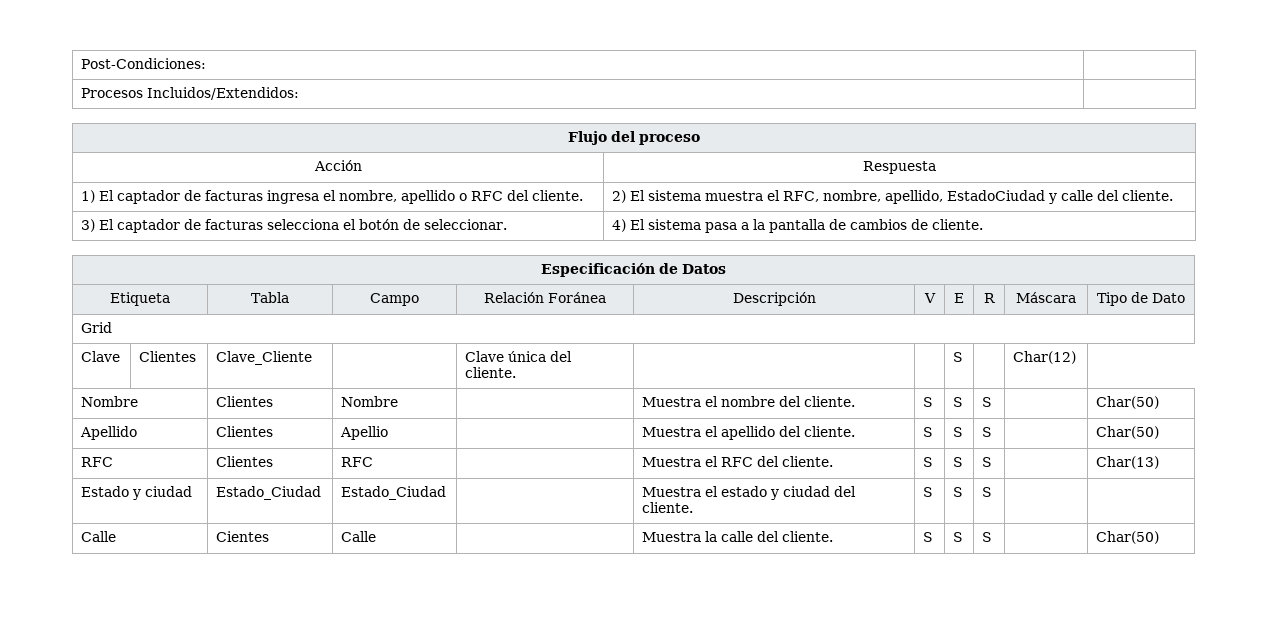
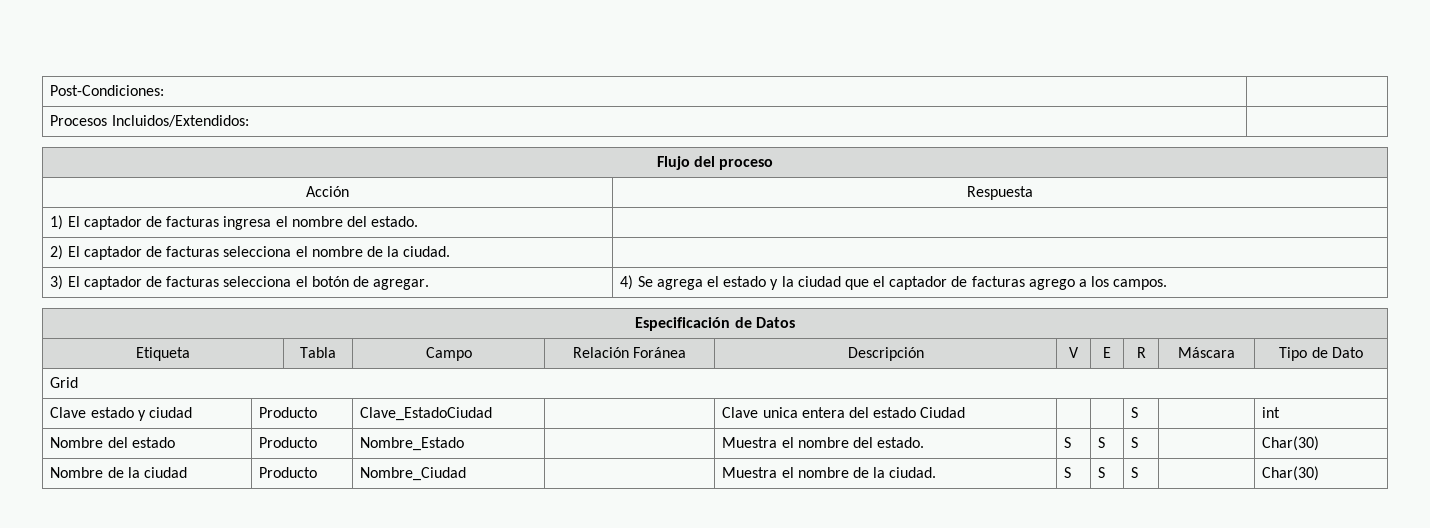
- 1) El captador de facturas ingresa el nombre, apellido o RFC del cliente. | 2) El sistema muestra el RFC, nombre, apellido, EstadoCiudad y calle del cliente.
+ 1) El captador de facturas ingresa el nombre del estado. |
+ 2) El captador de facturas selecciona el nombre de la ciudad. |
- 3) El captador de facturas selecciona el botón de seleccionar. | 4) El sistema pasa a la pantalla de cambios de cliente.
+ 3) El captador de facturas selecciona el botón de agregar. | 4) Se agrega el estado y la ciudad que el captador de facturas agrego a los campos.
- Clave | Clientes | Clave_Cliente | | Clave única del cliente. | | | S | | Char(12)
- Nombre | Clientes | Nombre | | Muestra el nombre del cliente. | S | S | S | | Char(50)
- Apellido | Clientes | Apellio | | Muestra el apellido del cliente. | S | S | S | | Char(50)
- RFC | Clientes | RFC | | Muestra el RFC del cliente. | S | S | S | | Char(13)
- Estado y ciudad | Estado_Ciudad | Estado_Ciudad | | Muestra el estado y ciudad del cliente. | S | S | S | |
- Calle | Cientes | Calle | | Muestra la calle del cliente. | S | S | S | | Char(50)
+ Clave estado y ciudad | Producto | Clave_EstadoCiudad | | Clave unica entera del estado Ciudad | | | S | | int
+ Nombre del estado | Producto | Nombre_Estado | | Muestra el nombre del estado. | S | S | S | | Char(30)
+ Nombre de la ciudad | Producto | Nombre_Ciudad | | Muestra el nombre de la ciudad. | S | S | S | | Char(30)

